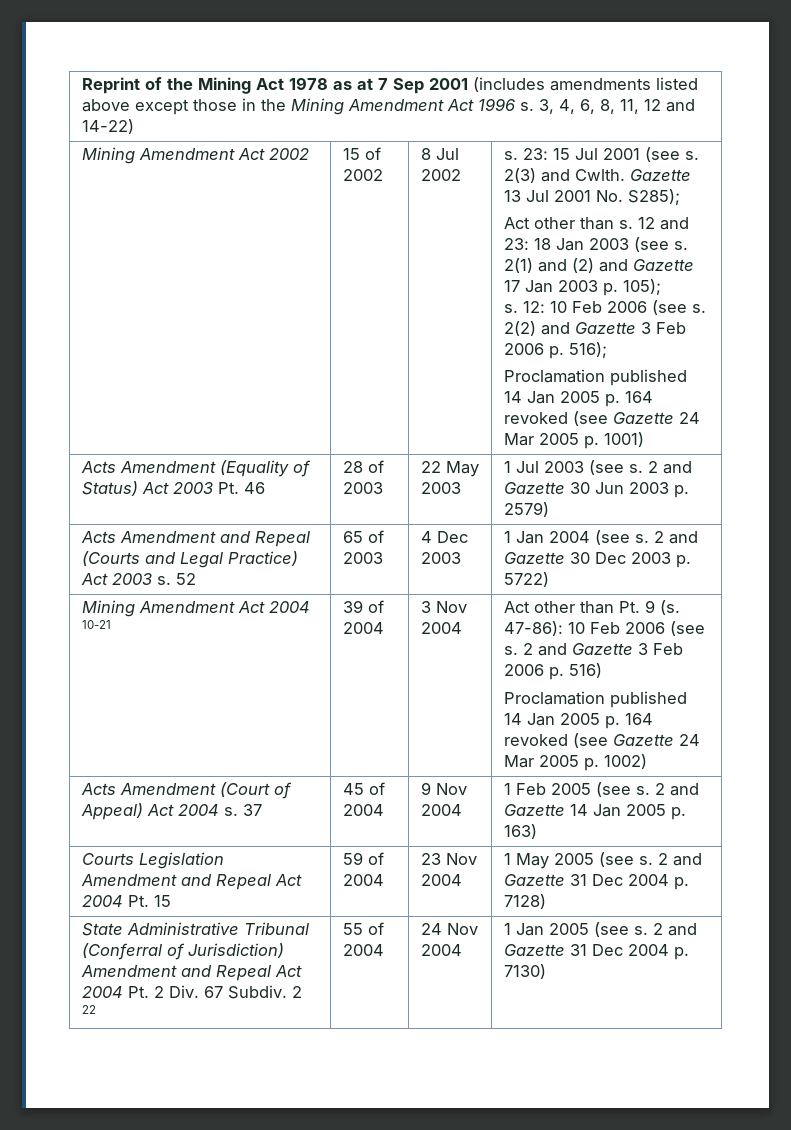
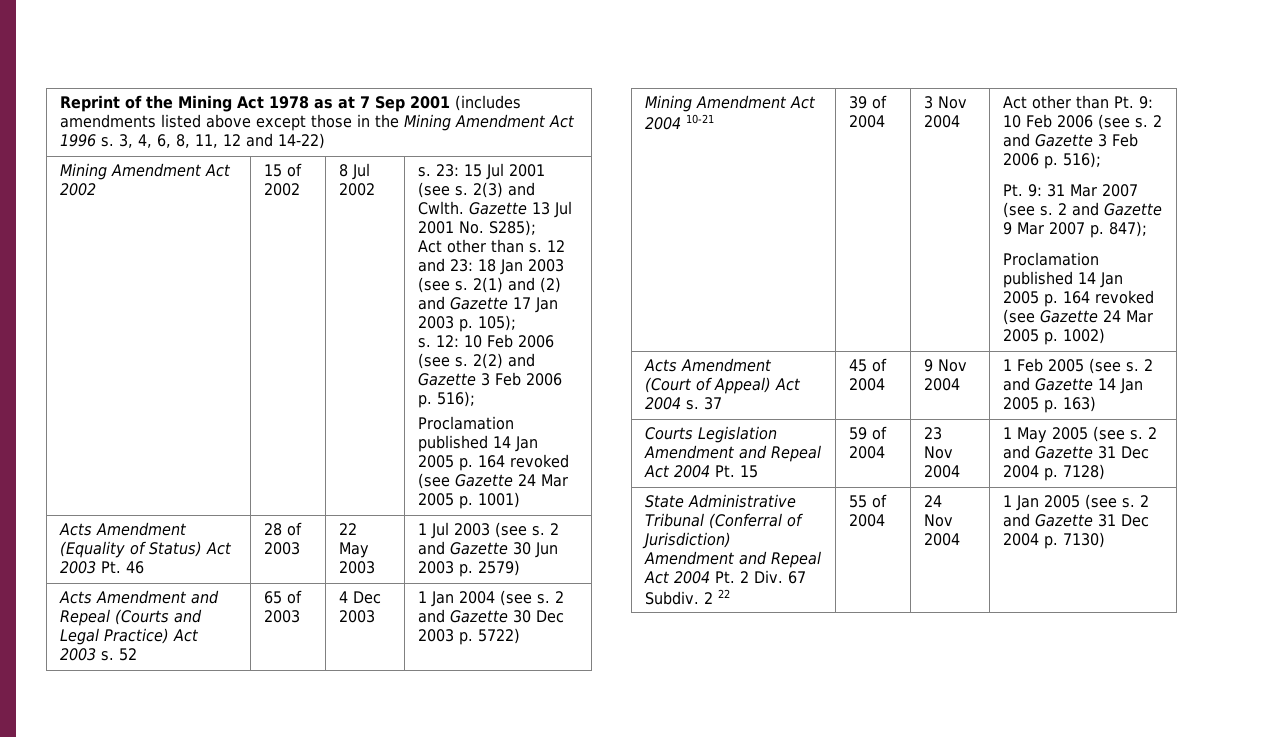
- Act other than Pt. 9 (s. 47-86): 10 Feb 2006 (see s.
+ Act other than Pt. 9: 10 Feb 2006 (see s.
- 2 and Gazette 3 Feb 2006 p. 516)
+ 2 and Gazette 3 Feb 2006 p. 516);
+ Pt. 9: 31 Mar 2007 (see s. 2 and Gazette 9 Mar 2007 p. 847);

